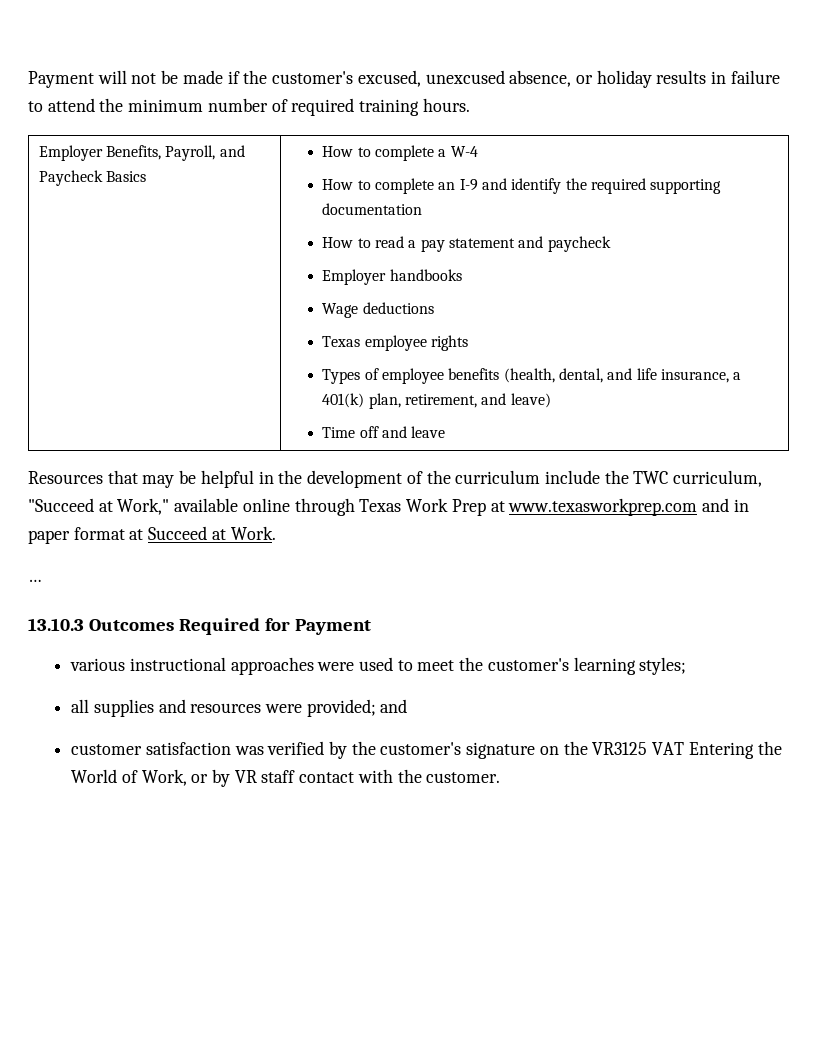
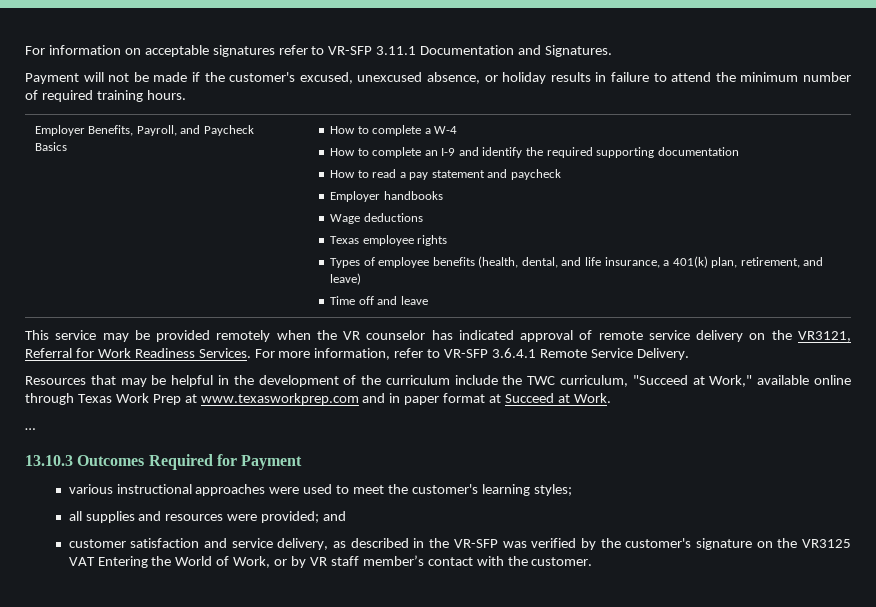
+ For information on acceptable signatures refer to VR-SFP 3.11.1 Documentation and Signatures.
+ This service may be provided remotely when the VR counselor has indicated approval of remote service delivery on the VR3121, Referral for Work Readiness Services. For more information, refer to VR-SFP 3.6.4.1 Remote Service Delivery.
- customer satisfaction was verified by the customer's signature on the VR3125 VAT Entering the World of Work, or by VR staff contact with the customer.
+ customer satisfaction and service delivery, as described in the VR-SFP was verified by the customer's signature on the VR3125 VAT Entering the World of Work, or by VR staff member’s contact with the customer.

